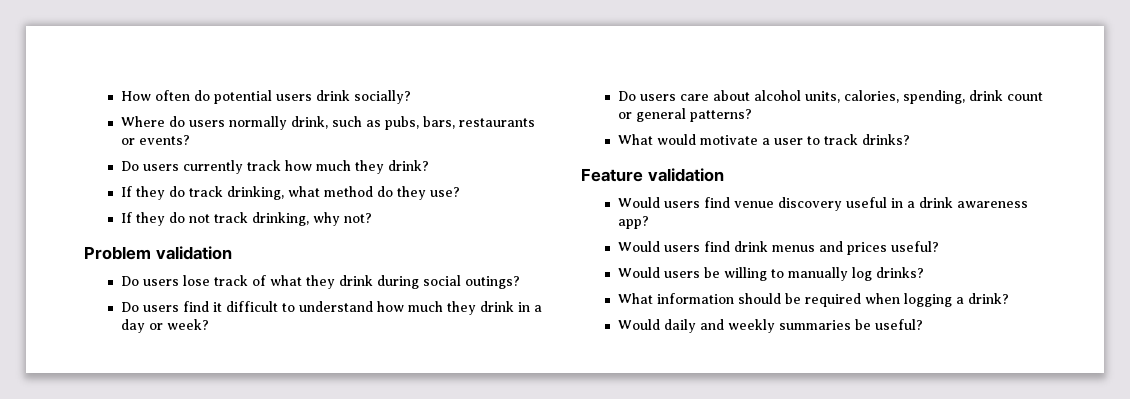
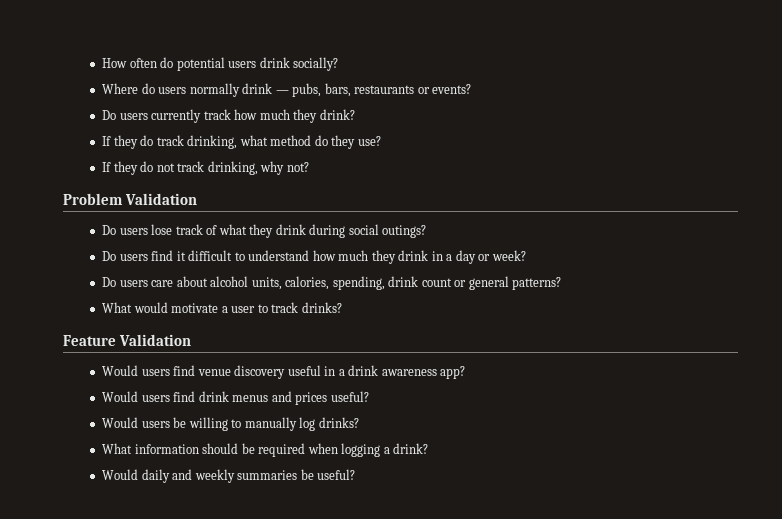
- Where do users normally drink, such as pubs, bars, restaurants or events?
+ Where do users normally drink — pubs, bars, restaurants or events?
- Problem validation
+ Problem Validation
- Feature validation
+ Feature Validation

